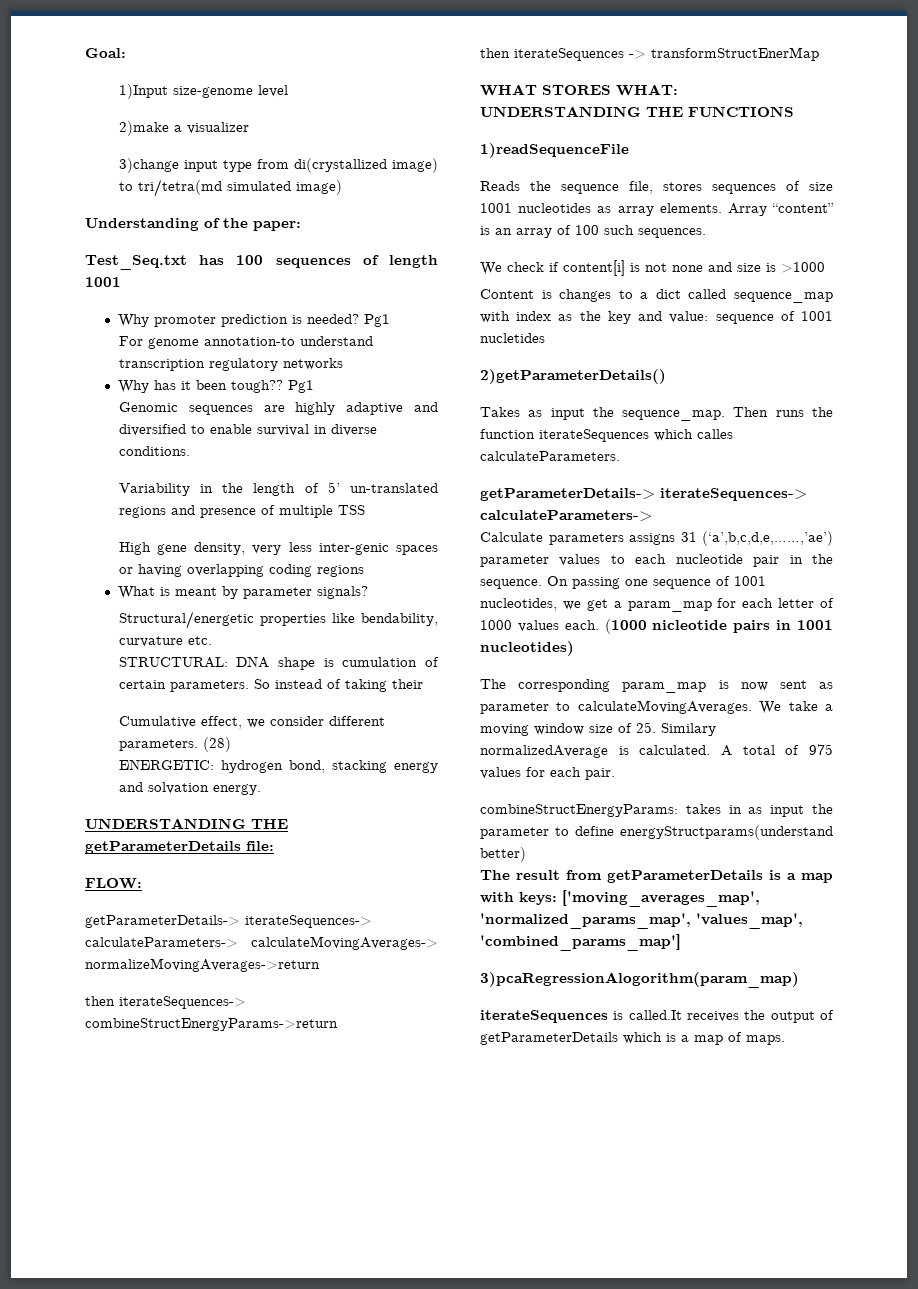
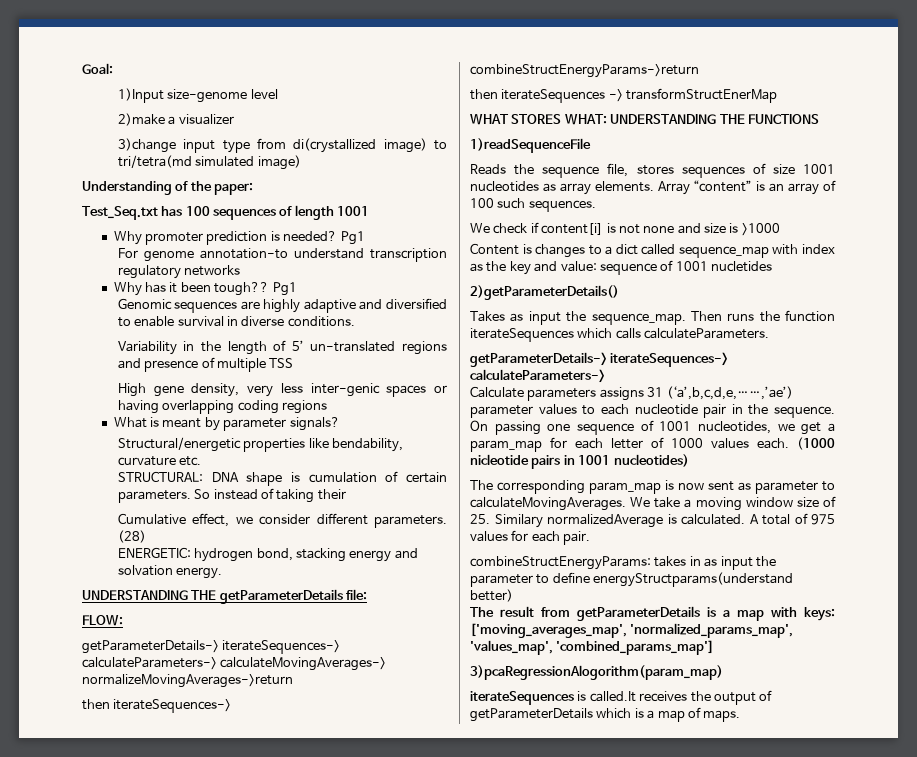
- Then runs the function iterateSequences which calles calculateParameters.
+ Then runs the function iterateSequences which calls calculateParameters.

